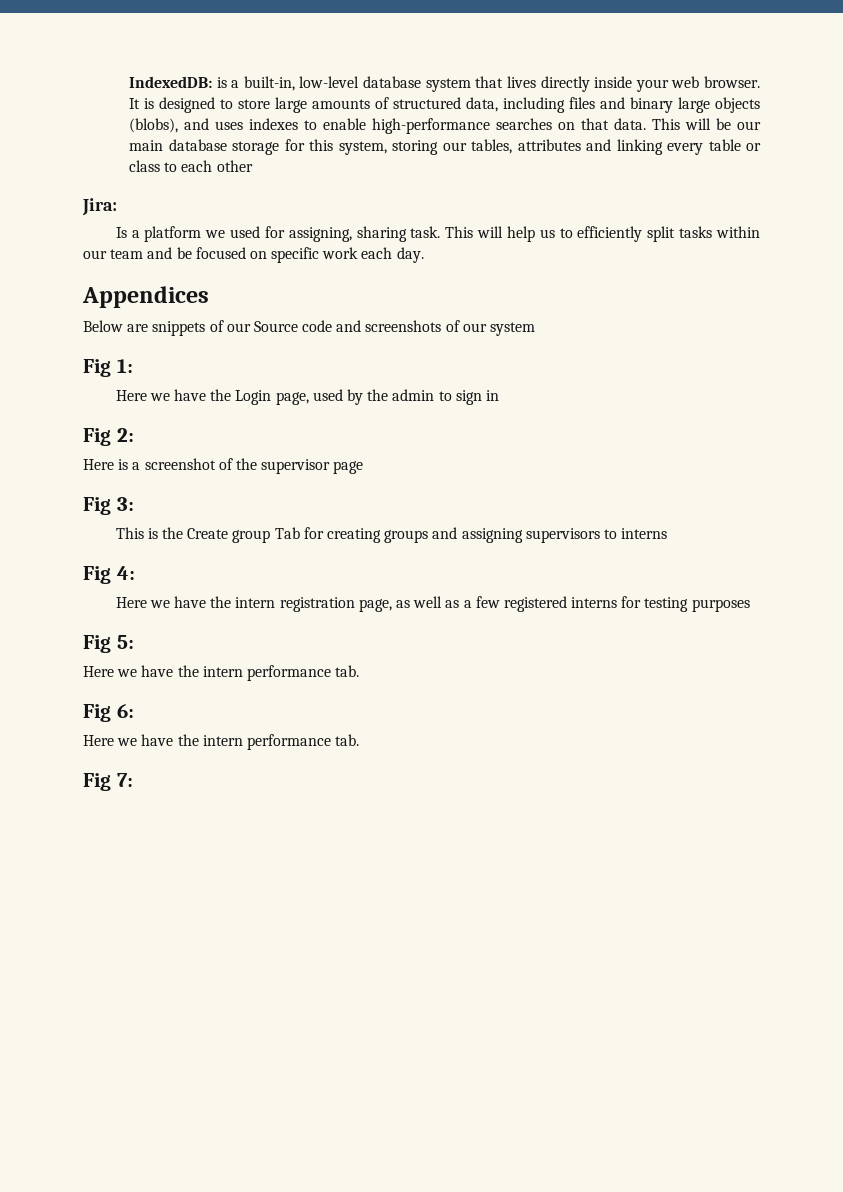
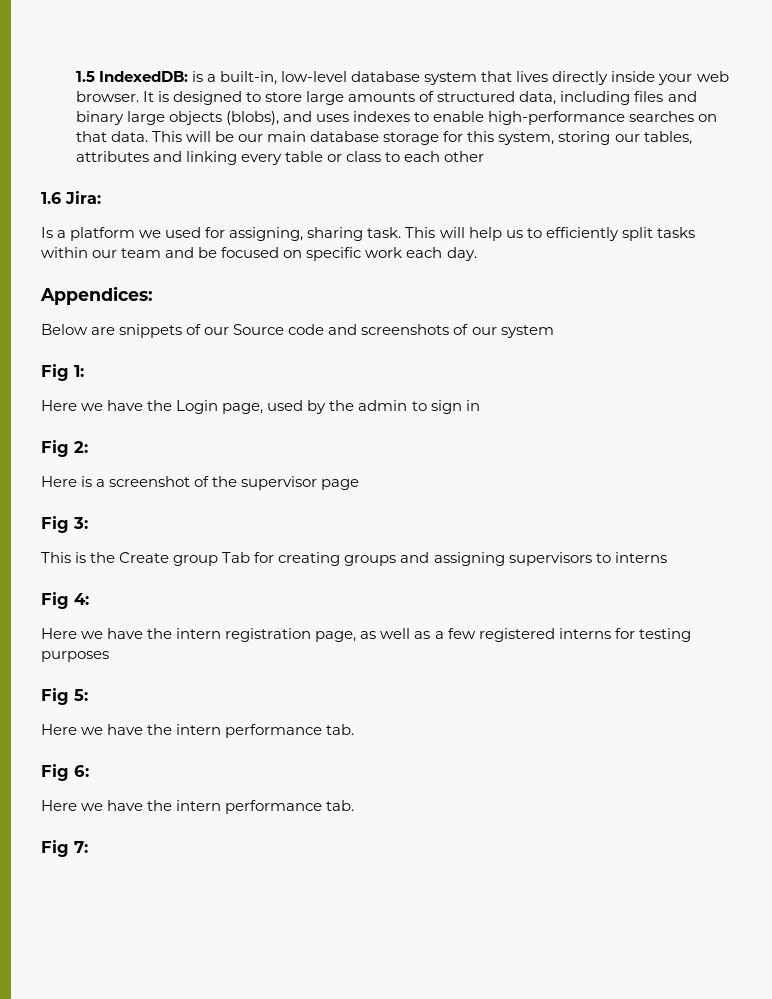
- IndexedDB: is a built-in, low-level database system that lives directly inside your web browser.
+ 1.5 IndexedDB: is a built-in, low-level database system that lives directly inside your web browser.
- Jira:
+ 1.6 Jira:
- Appendices
+ Appendices:

